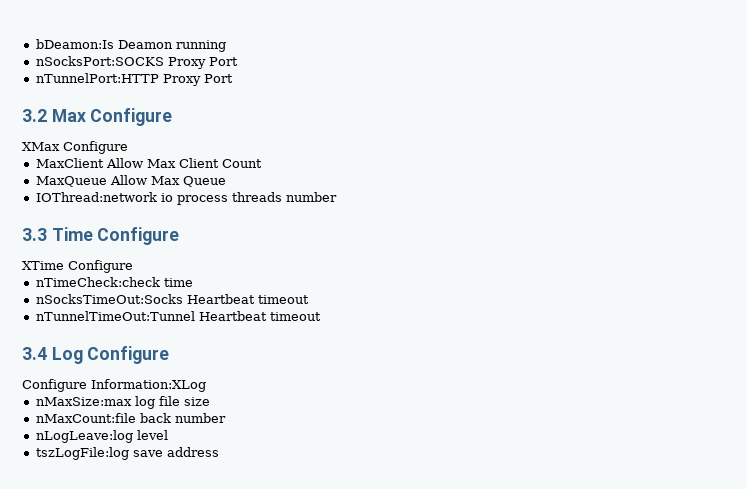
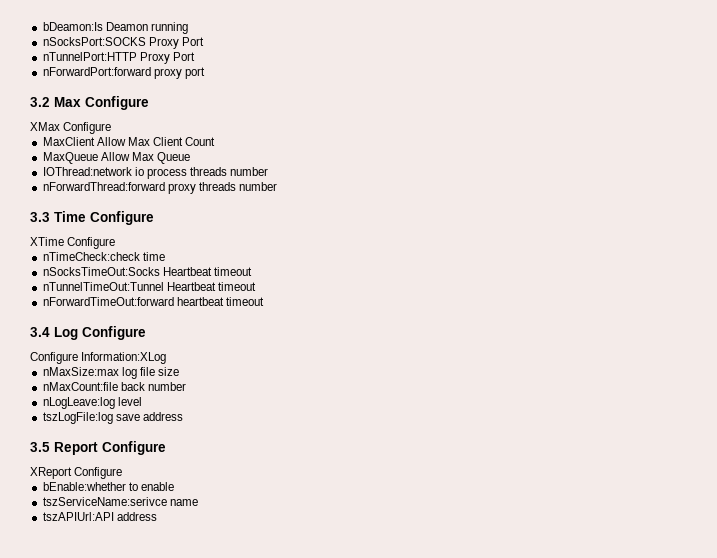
+ nForwardPort:forward proxy port
+ nForwardThread:forward proxy threads number
+ nForwardTimeOut:forward heartbeat timeout
+ 3.5 Report Configure
+ XReport Configure
+ bEnable:whether to enable
+ tszServiceName:serivce name
+ tszAPIUrl:API address

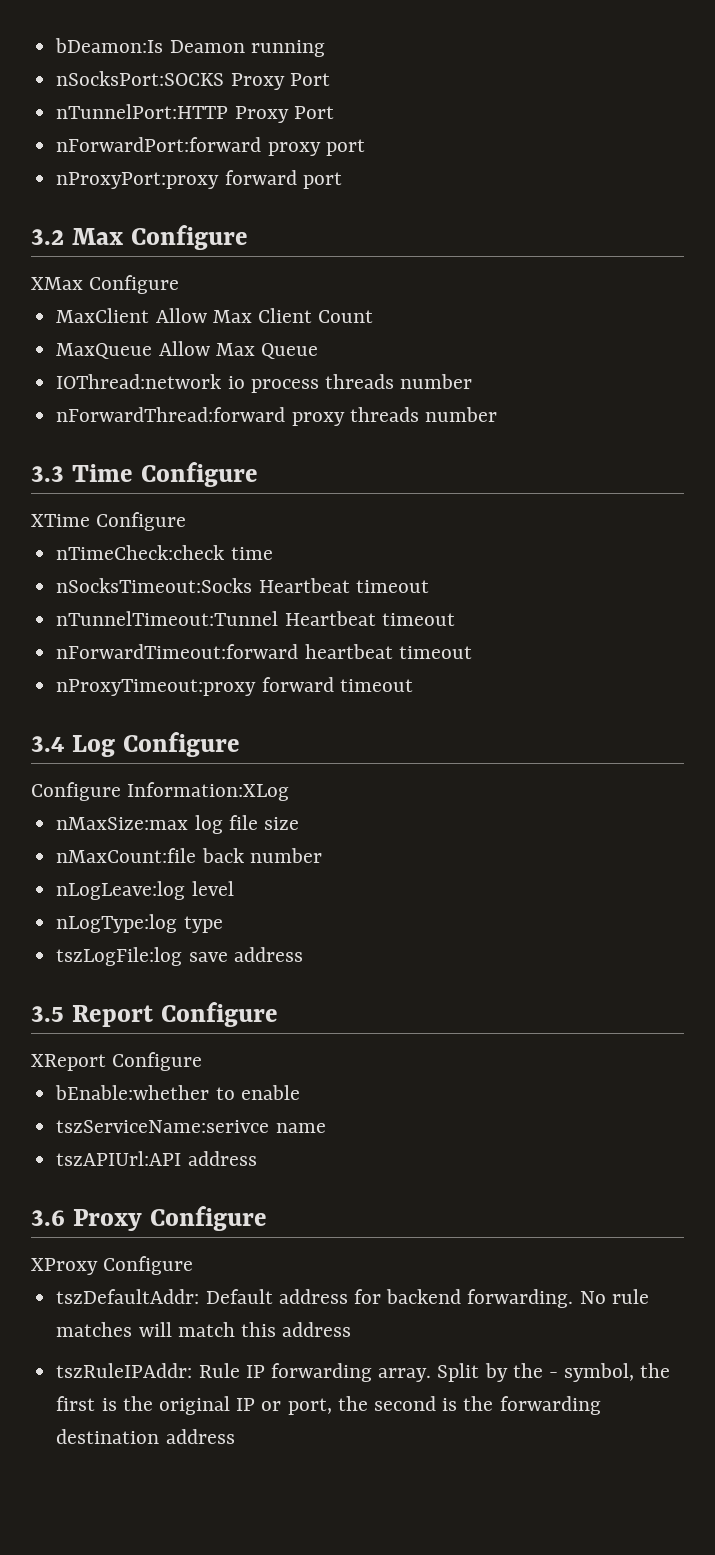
+ nProxyPort:proxy forward port
- nSocksTimeOut:Socks Heartbeat timeout
- nTunnelTimeOut:Tunnel Heartbeat timeout
- nForwardTimeOut:forward heartbeat timeout
+ nSocksTimeout:Socks Heartbeat timeout
+ nTunnelTimeout:Tunnel Heartbeat timeout
+ nForwardTimeout:forward heartbeat timeout
+ nProxyTimeout:proxy forward timeout
+ nLogType:log type
+ 3.6 Proxy Configure
+ XProxy Configure
+ tszDefaultAddr: Default address for backend forwarding. No rule matches will match this address
+ tszRuleIPAddr: Rule IP forwarding array. Split by the - symbol, the first is the original IP or port, the second is the forwarding destination address

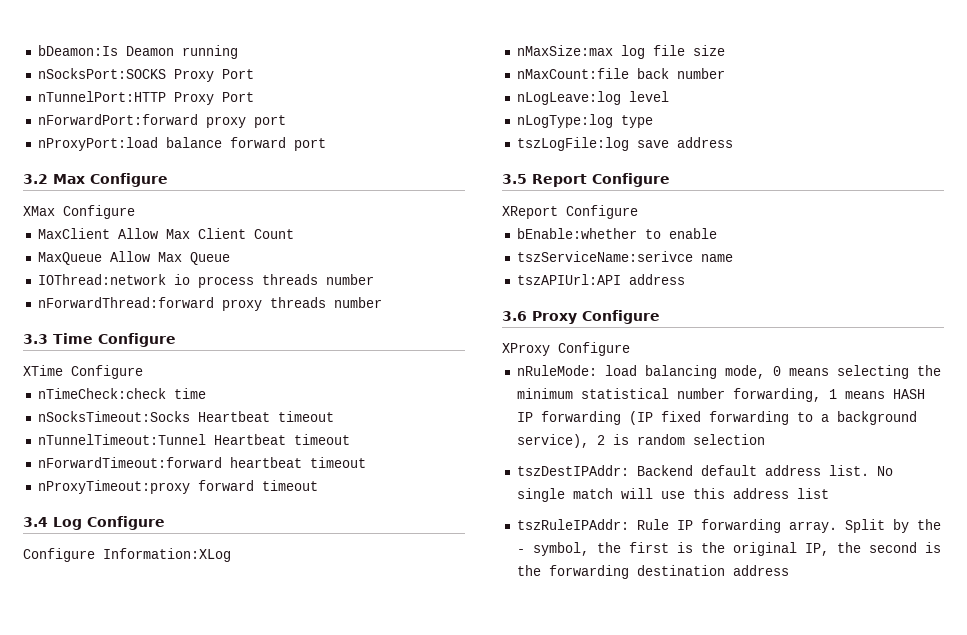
- nProxyPort:proxy forward port
+ nProxyPort:load balance forward port
- tszDefaultAddr: Default address for backend forwarding. No rule matches will match this address
+ nRuleMode: load balancing mode, 0 means selecting the minimum statistical number forwarding, 1 means HASH IP forwarding (IP fixed forwarding to a background service), 2 is random selection
+ tszDestIPAddr: Backend default address list. No single match will use this address list
- Split by the - symbol, the first is the original IP or port, the second is the forwarding destination address
+ Split by the - symbol, the first is the original IP, the second is the forwarding destination address

